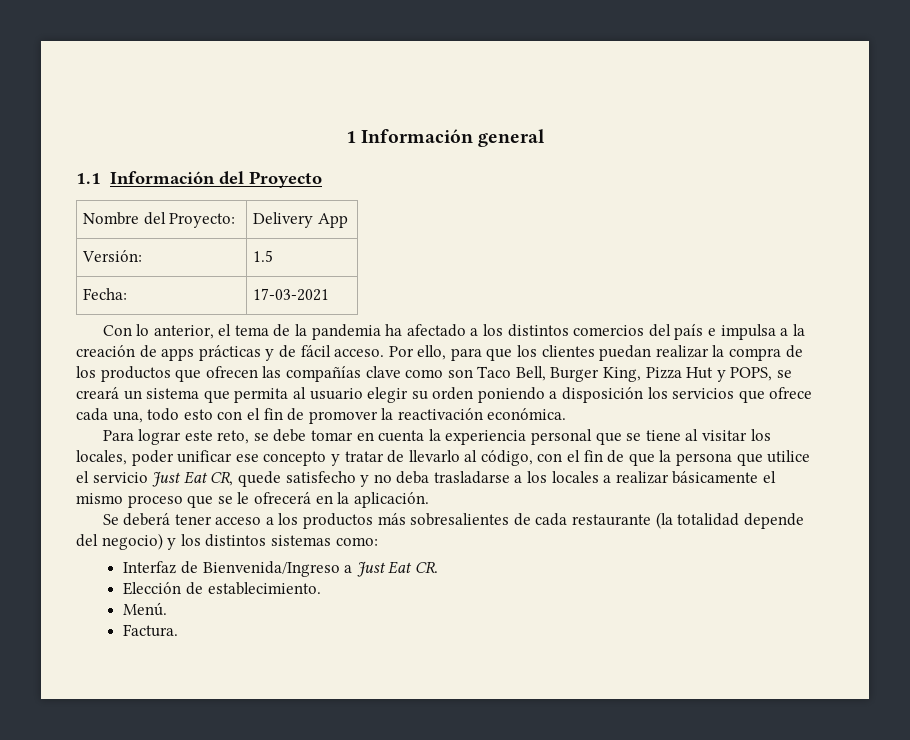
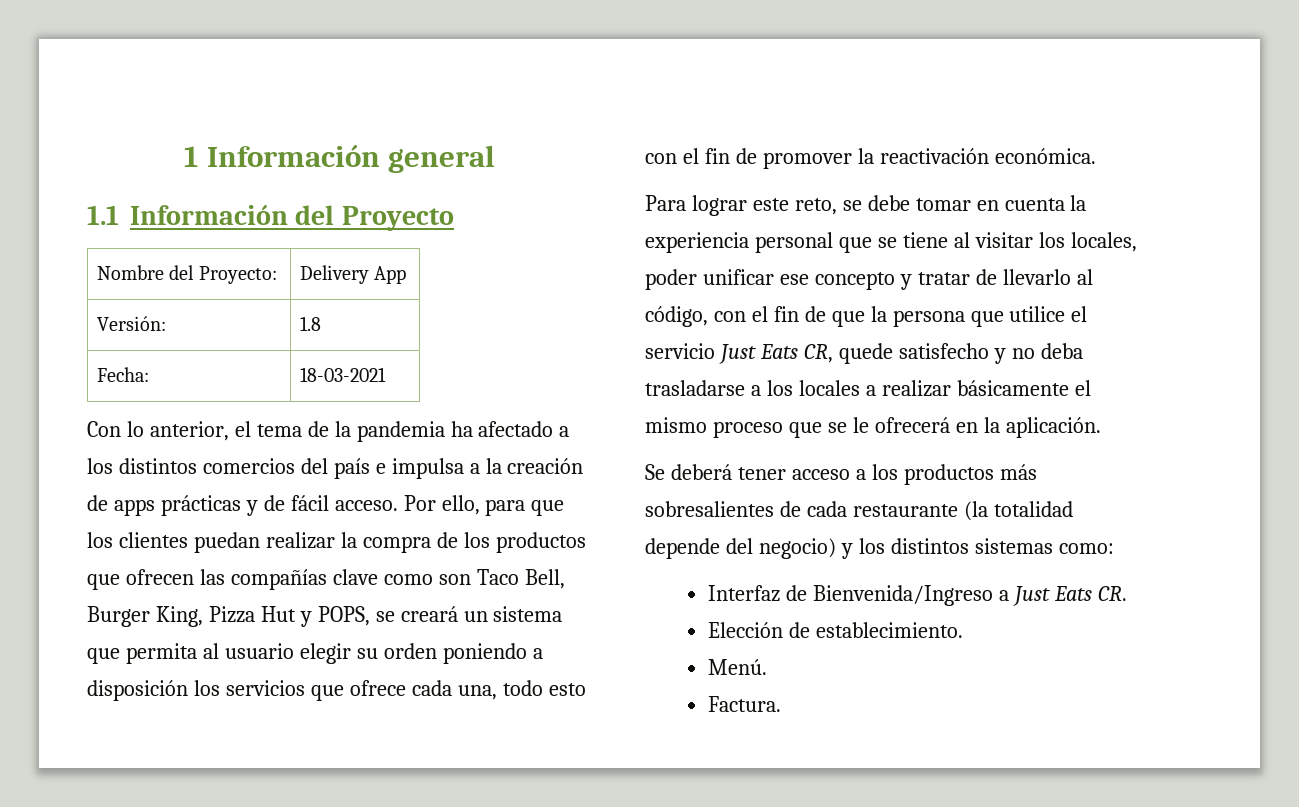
- Versión: | 1.5
+ Versión: | 1.8
- Fecha: | 17-03-2021
+ Fecha: | 18-03-2021
- Para lograr este reto, se debe tomar en cuenta la experiencia personal que se tiene al visitar los locales, poder unificar ese concepto y tratar de llevarlo al código, con el fin de que la persona que utilice el servicio Just Eat CR, quede satisfecho y no deba trasladarse a los locales a realizar básicamente el mismo proceso que se le ofrecerá en la aplicación.
+ Para lograr este reto, se debe tomar en cuenta la experiencia personal que se tiene al visitar los locales, poder unificar ese concepto y tratar de llevarlo al código, con el fin de que la persona que utilice el servicio Just Eats CR, quede satisfecho y no deba trasladarse a los locales a realizar básicamente el mismo proceso que se le ofrecerá en la aplicación.
- Interfaz de Bienvenida/Ingreso a Just Eat CR.
+ Interfaz de Bienvenida/Ingreso a Just Eats CR.

